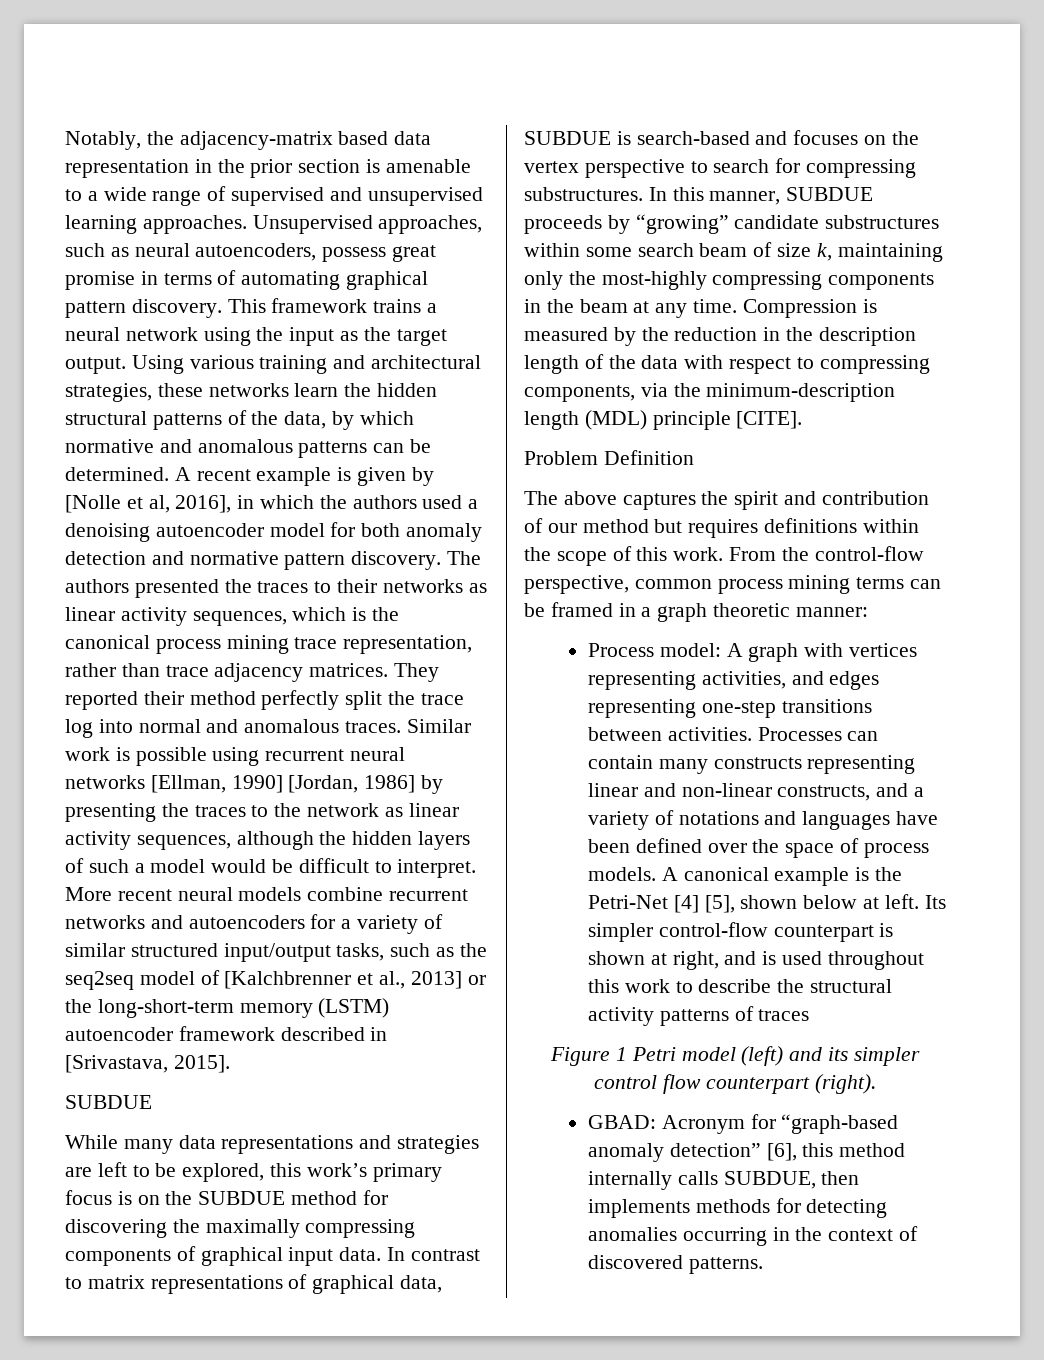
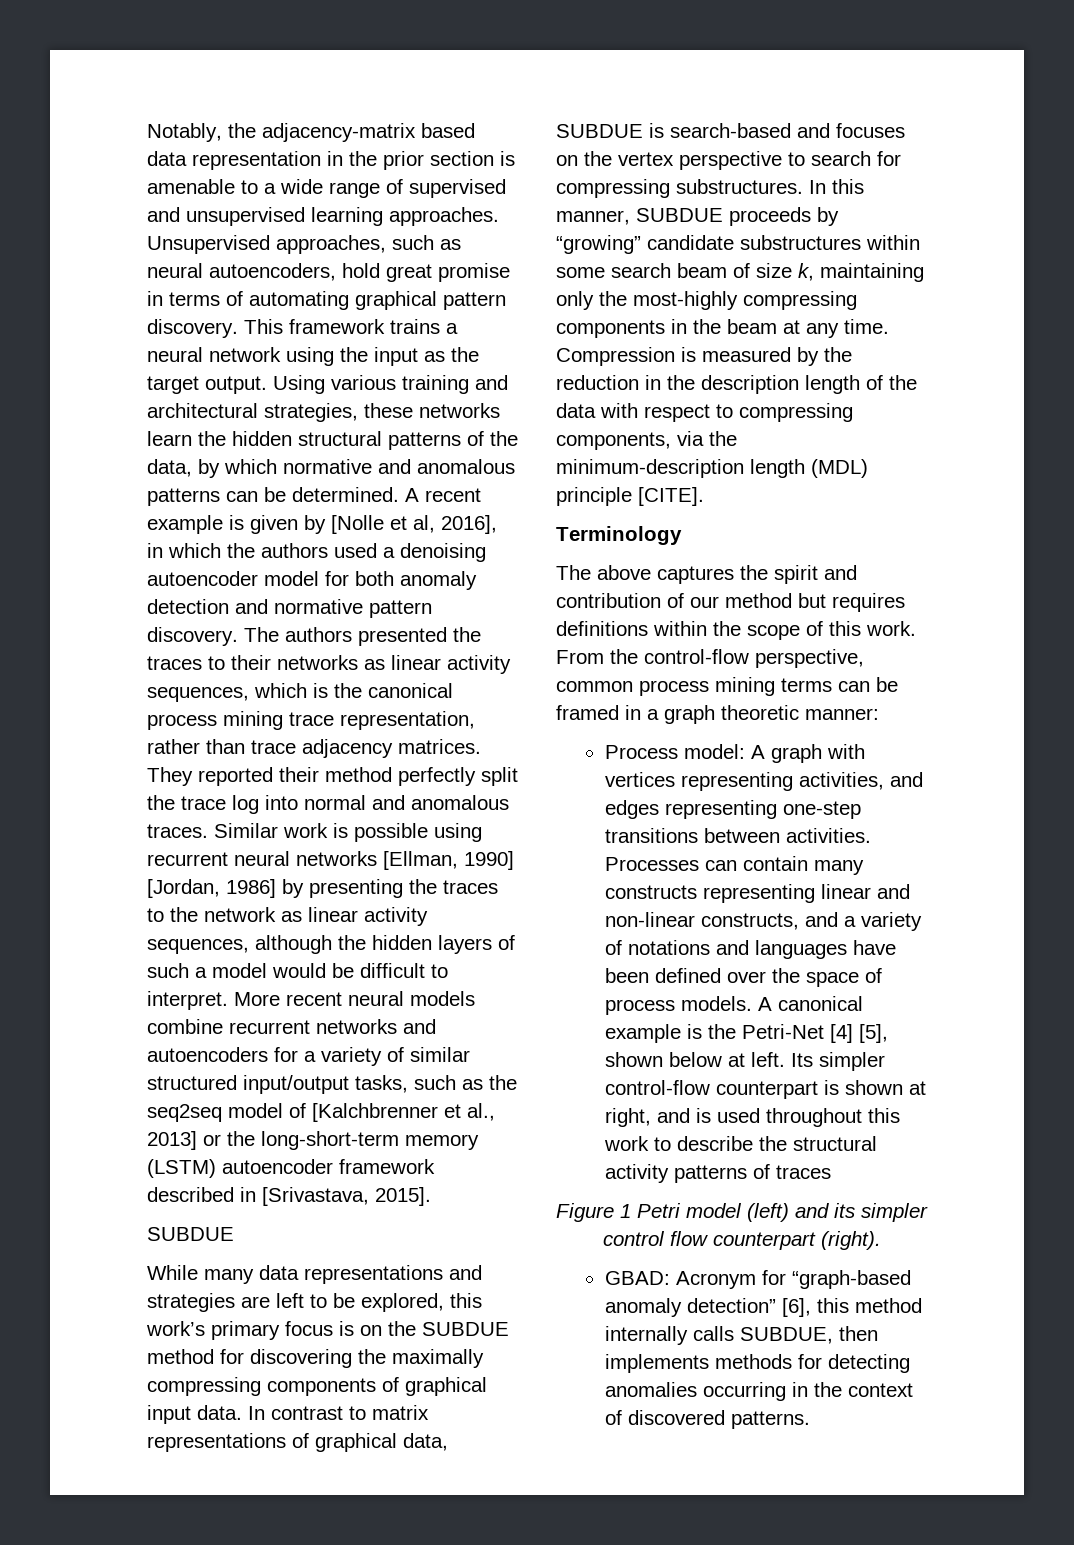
- Unsupervised approaches, such as neural autoencoders, possess great promise in terms of automating graphical pattern discovery.
+ Unsupervised approaches, such as neural autoencoders, hold great promise in terms of automating graphical pattern discovery.
- Problem Definition
+ Terminology

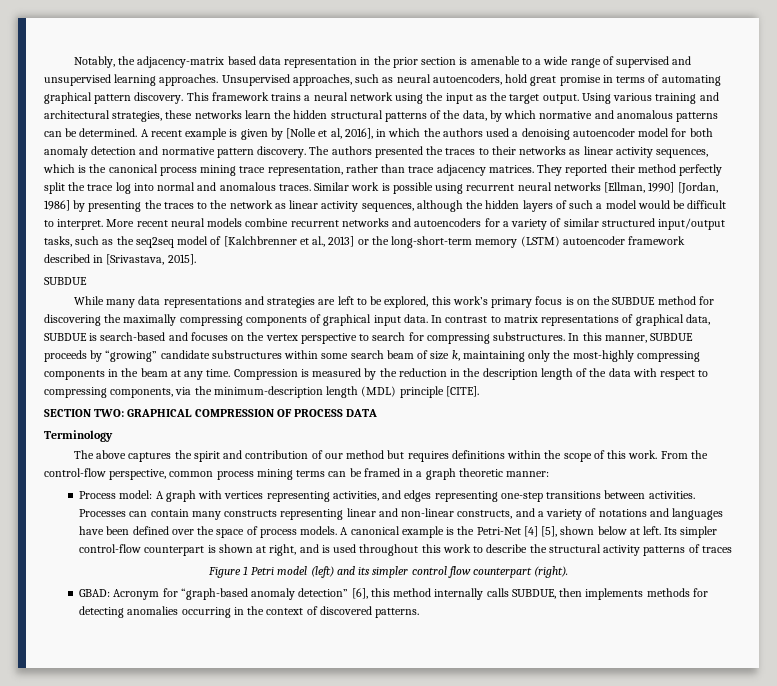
+ SECTION TWO: GRAPHICAL COMPRESSION OF PROCESS DATA

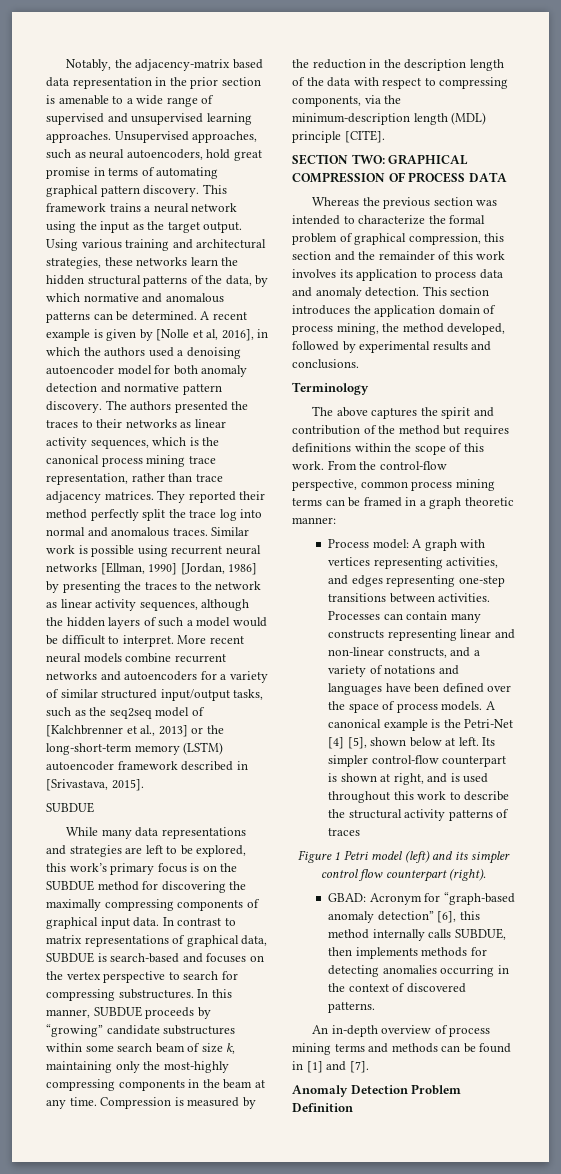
+ Whereas the previous section was intended to characterize the formal problem of graphical compression, this section and the remainder of this work involves its application to process data and anomaly detection. This section introduces the application domain of process mining, the method developed, followed by experimental results and conclusions.
- The above captures the spirit and contribution of our method but requires definitions within the scope of this work.
+ The above captures the spirit and contribution of the method but requires definitions within the scope of this work.
+ An in-depth overview of process mining terms and methods can be found in [1] and [7].
+ Anomaly Detection Problem Definition

